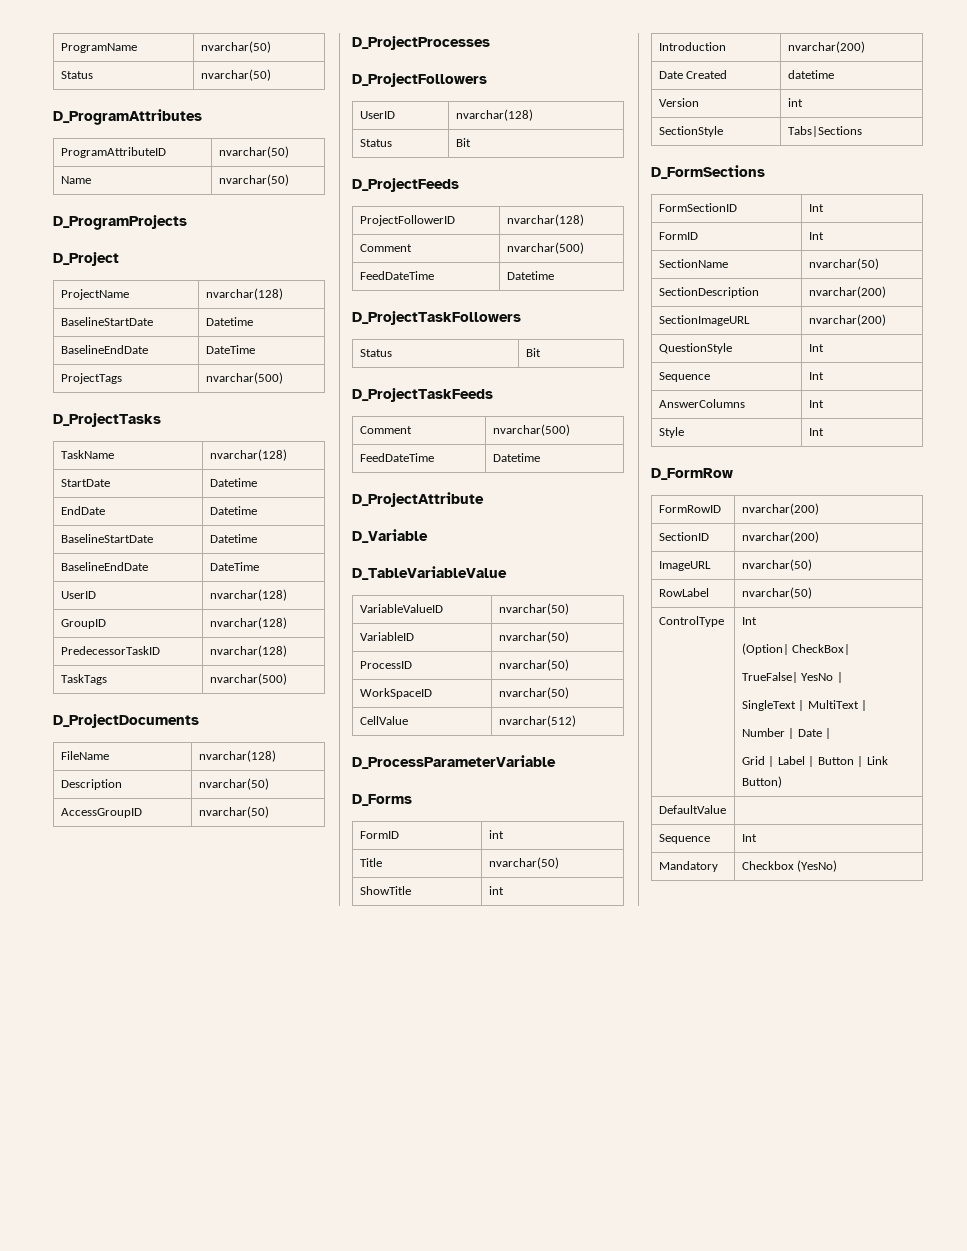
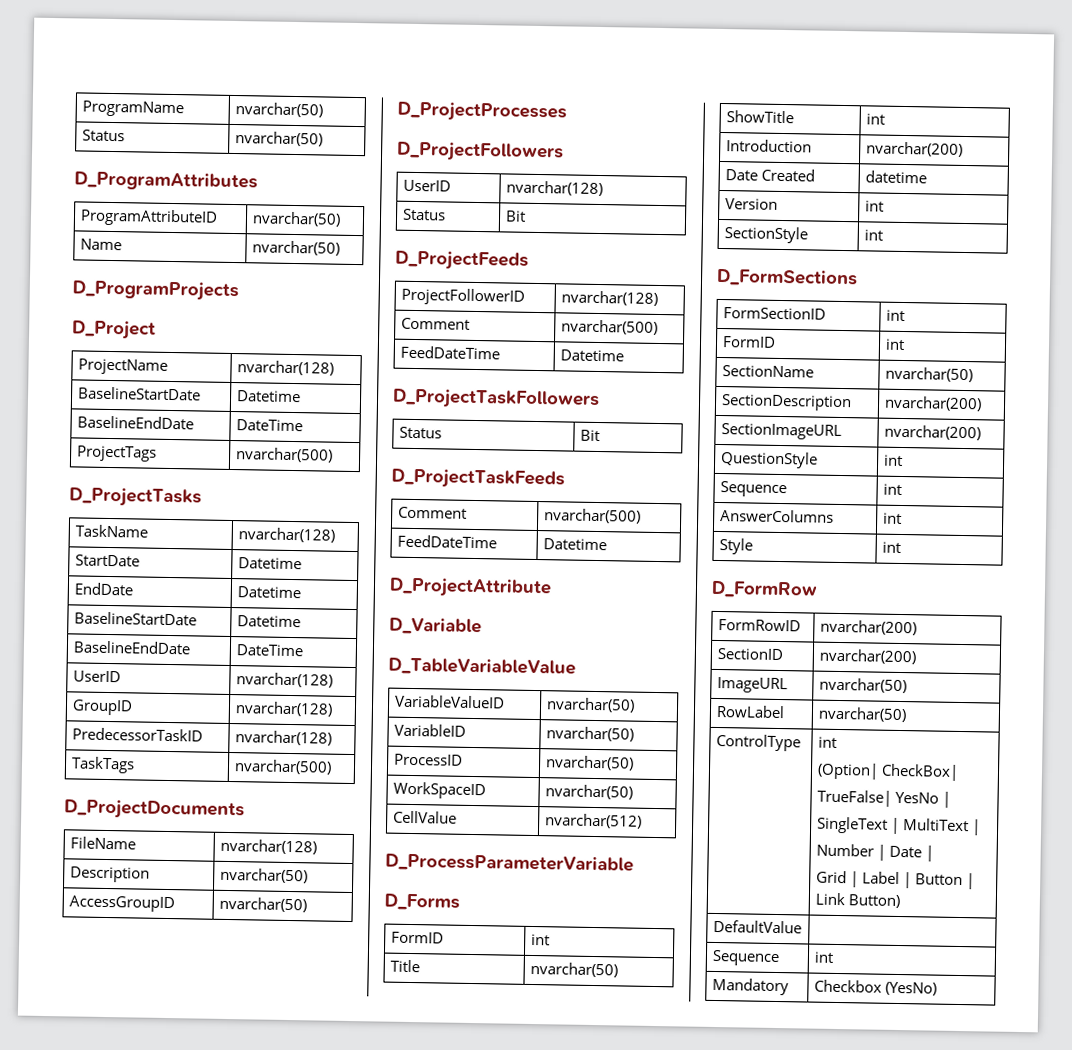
- SectionStyle | Tabs|Sections
+ SectionStyle | int
- FormSectionID | Int
- FormID | Int
+ FormSectionID | int
+ FormID | int
- QuestionStyle | Int
- Sequence | Int
+ QuestionStyle | int
+ Sequence | int
- AnswerColumns | Int
+ AnswerColumns | int
- Style | Int
+ Style | int
- ControlType | Int
+ ControlType | int
  DefaultValue |
- Sequence | Int
+ Sequence | int

